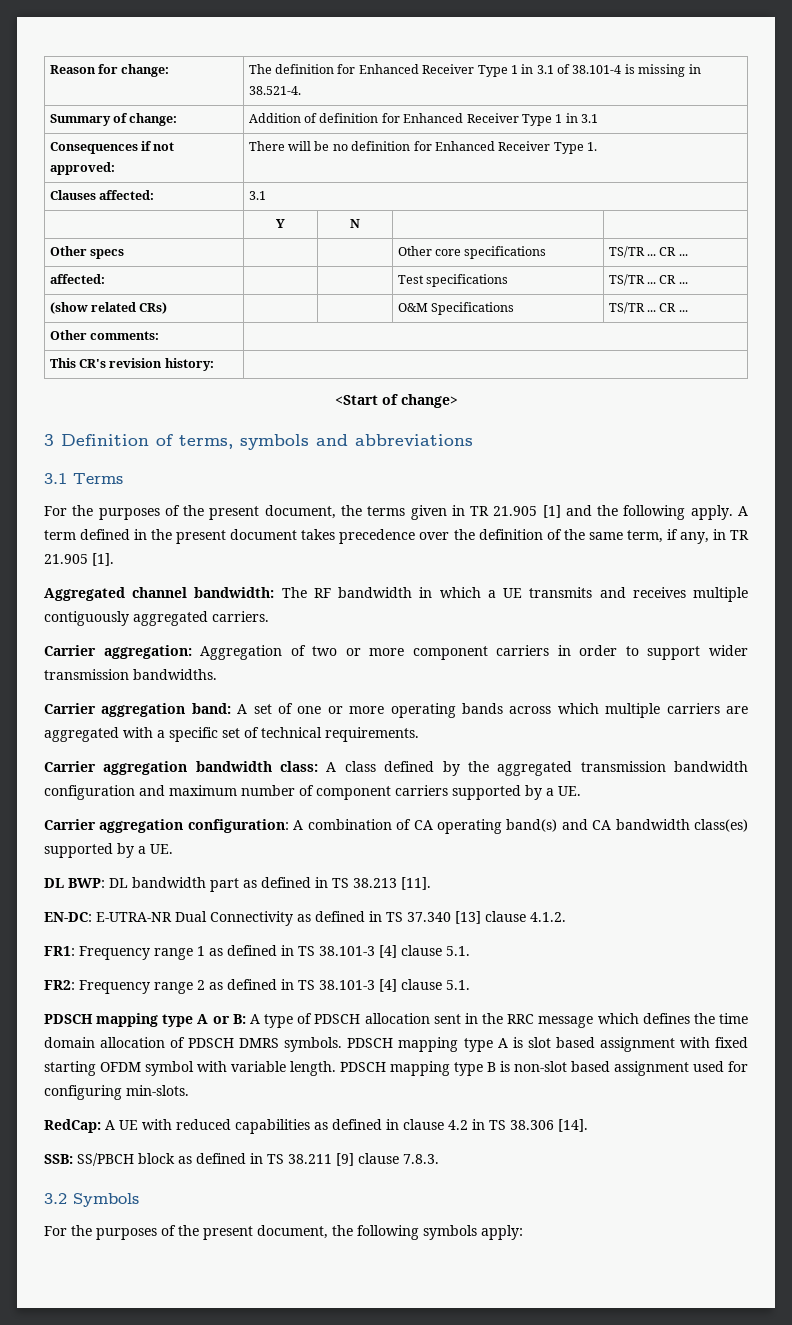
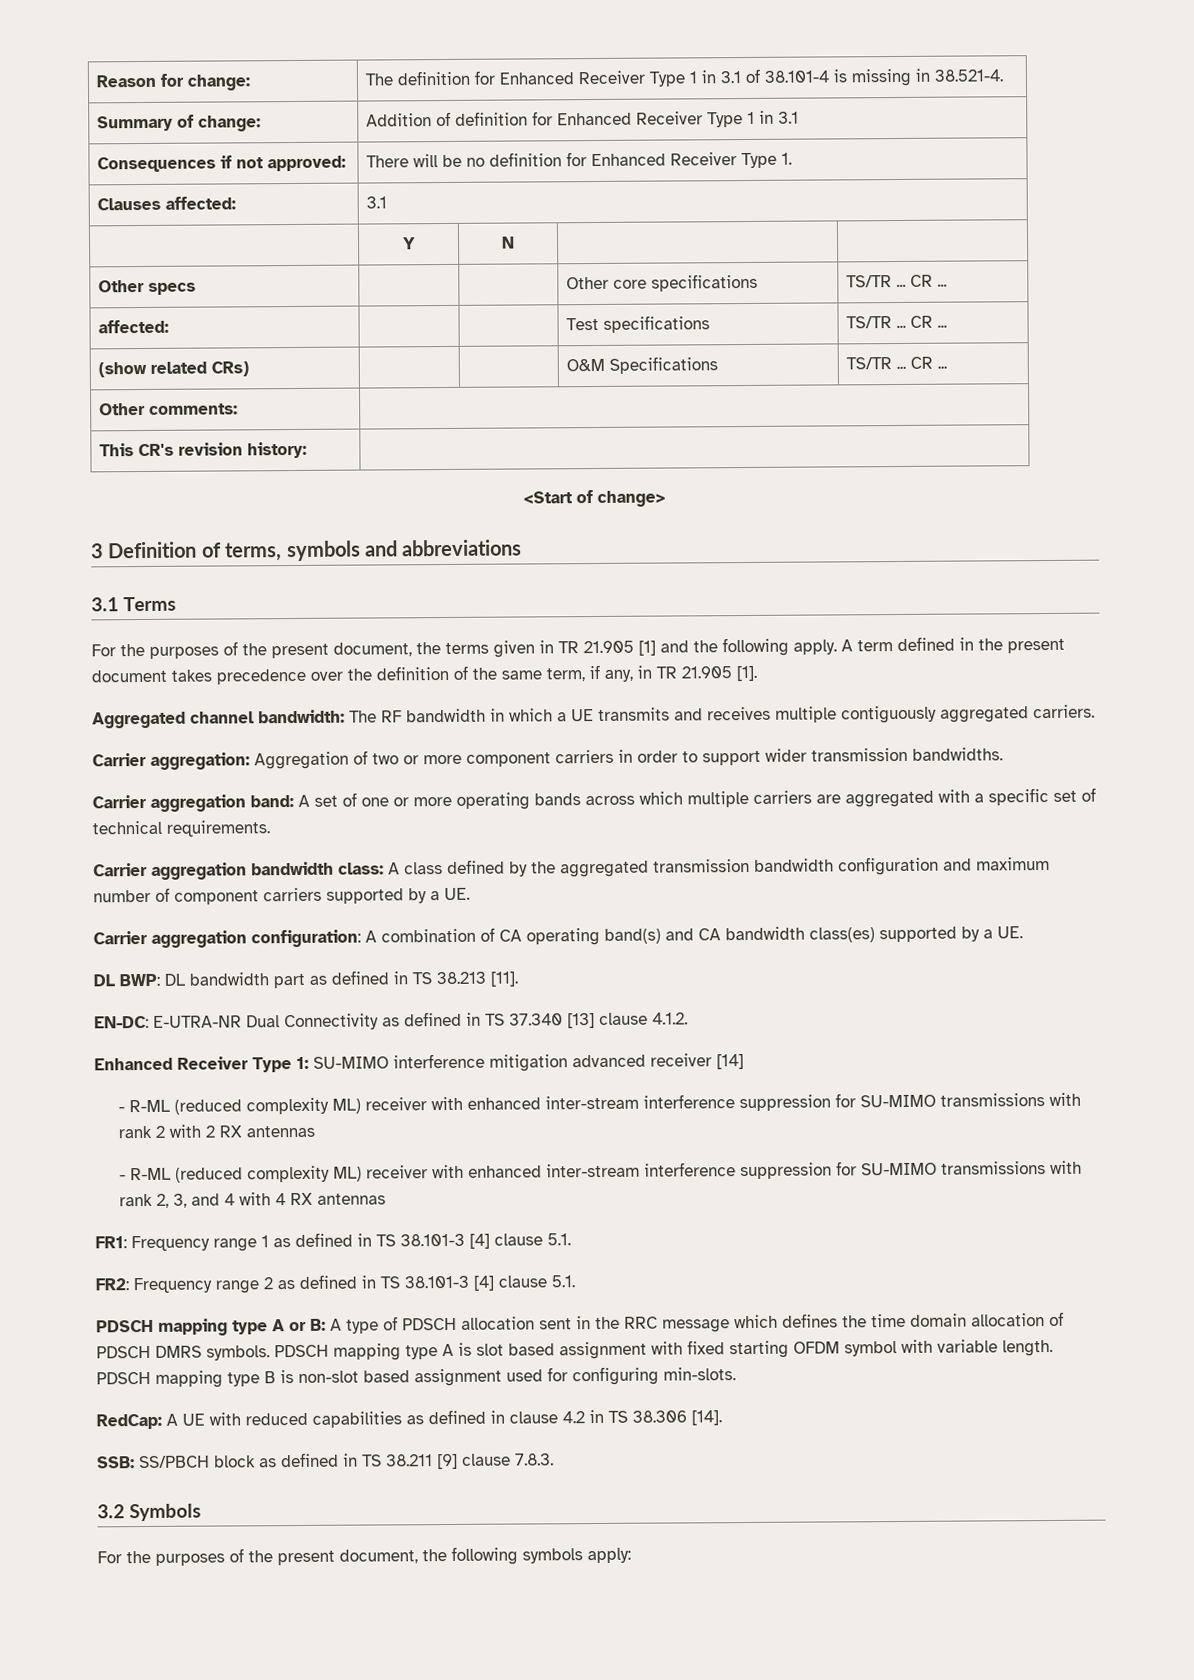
+ Enhanced Receiver Type 1: SU-MIMO interference mitigation advanced receiver [14]
+ - R-ML (reduced complexity ML) receiver with enhanced inter-stream interference suppression for SU-MIMO transmissions with rank 2 with 2 RX antennas
+ - R-ML (reduced complexity ML) receiver with enhanced inter-stream interference suppression for SU-MIMO transmissions with rank 2, 3, and 4 with 4 RX antennas

